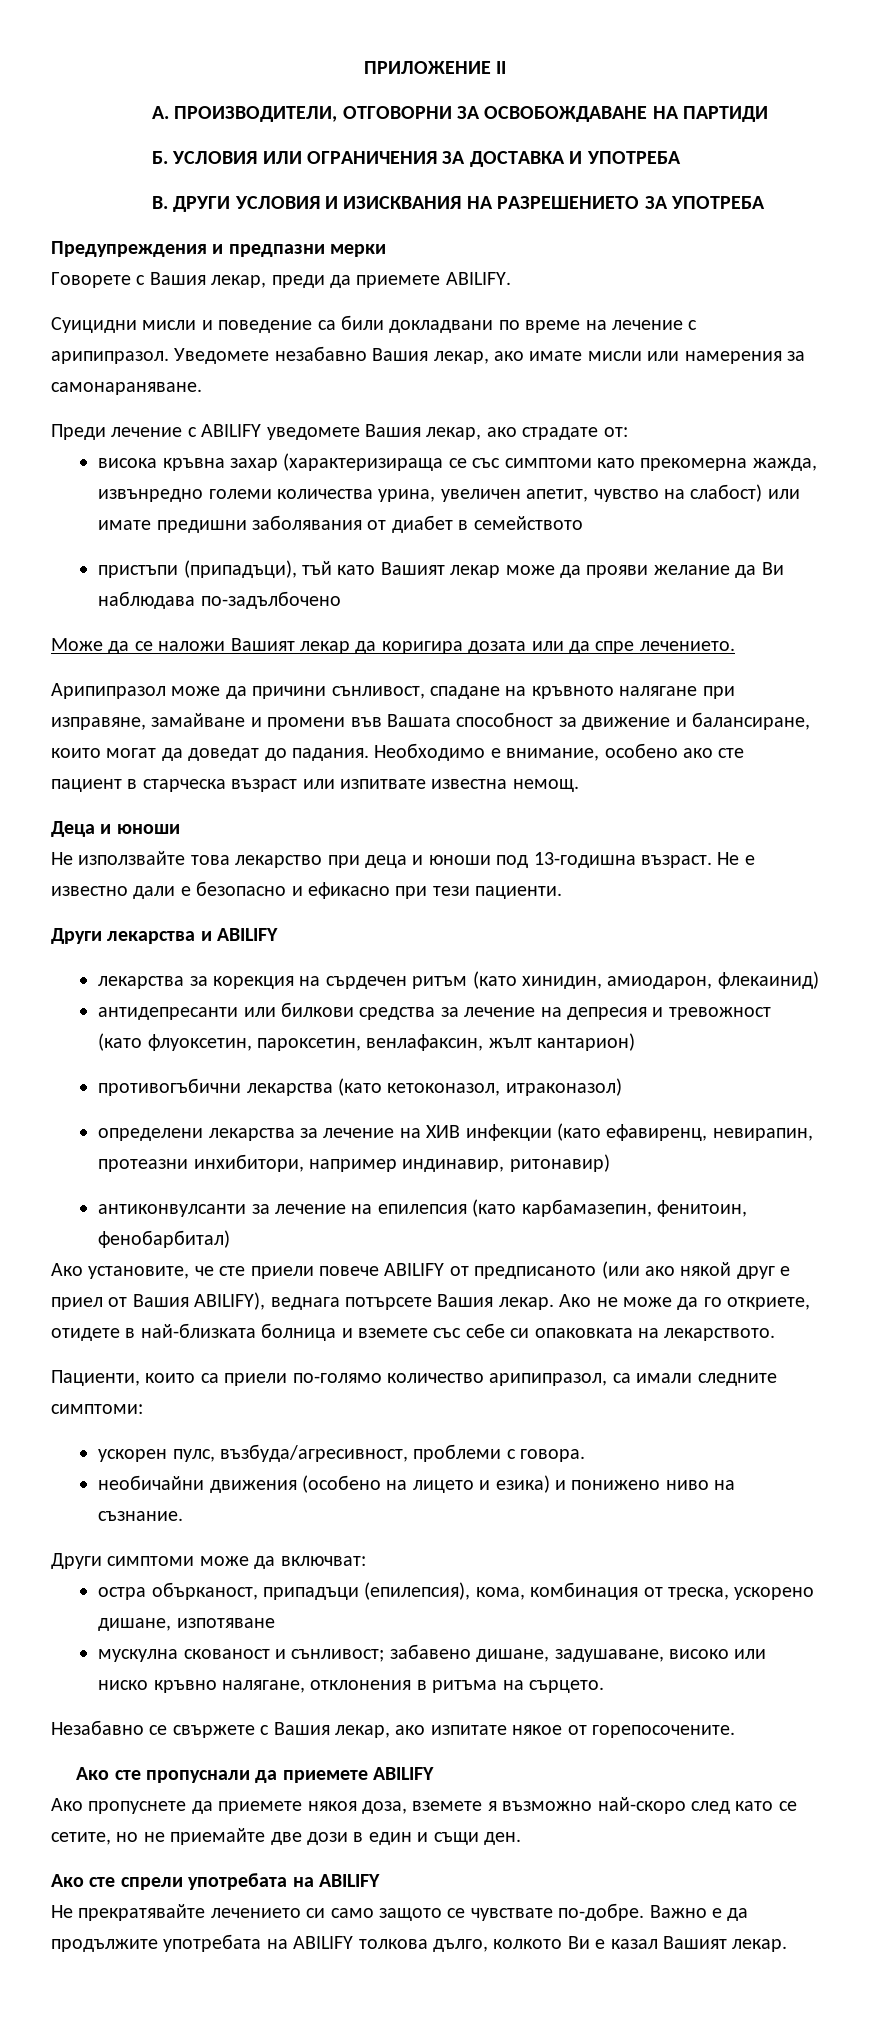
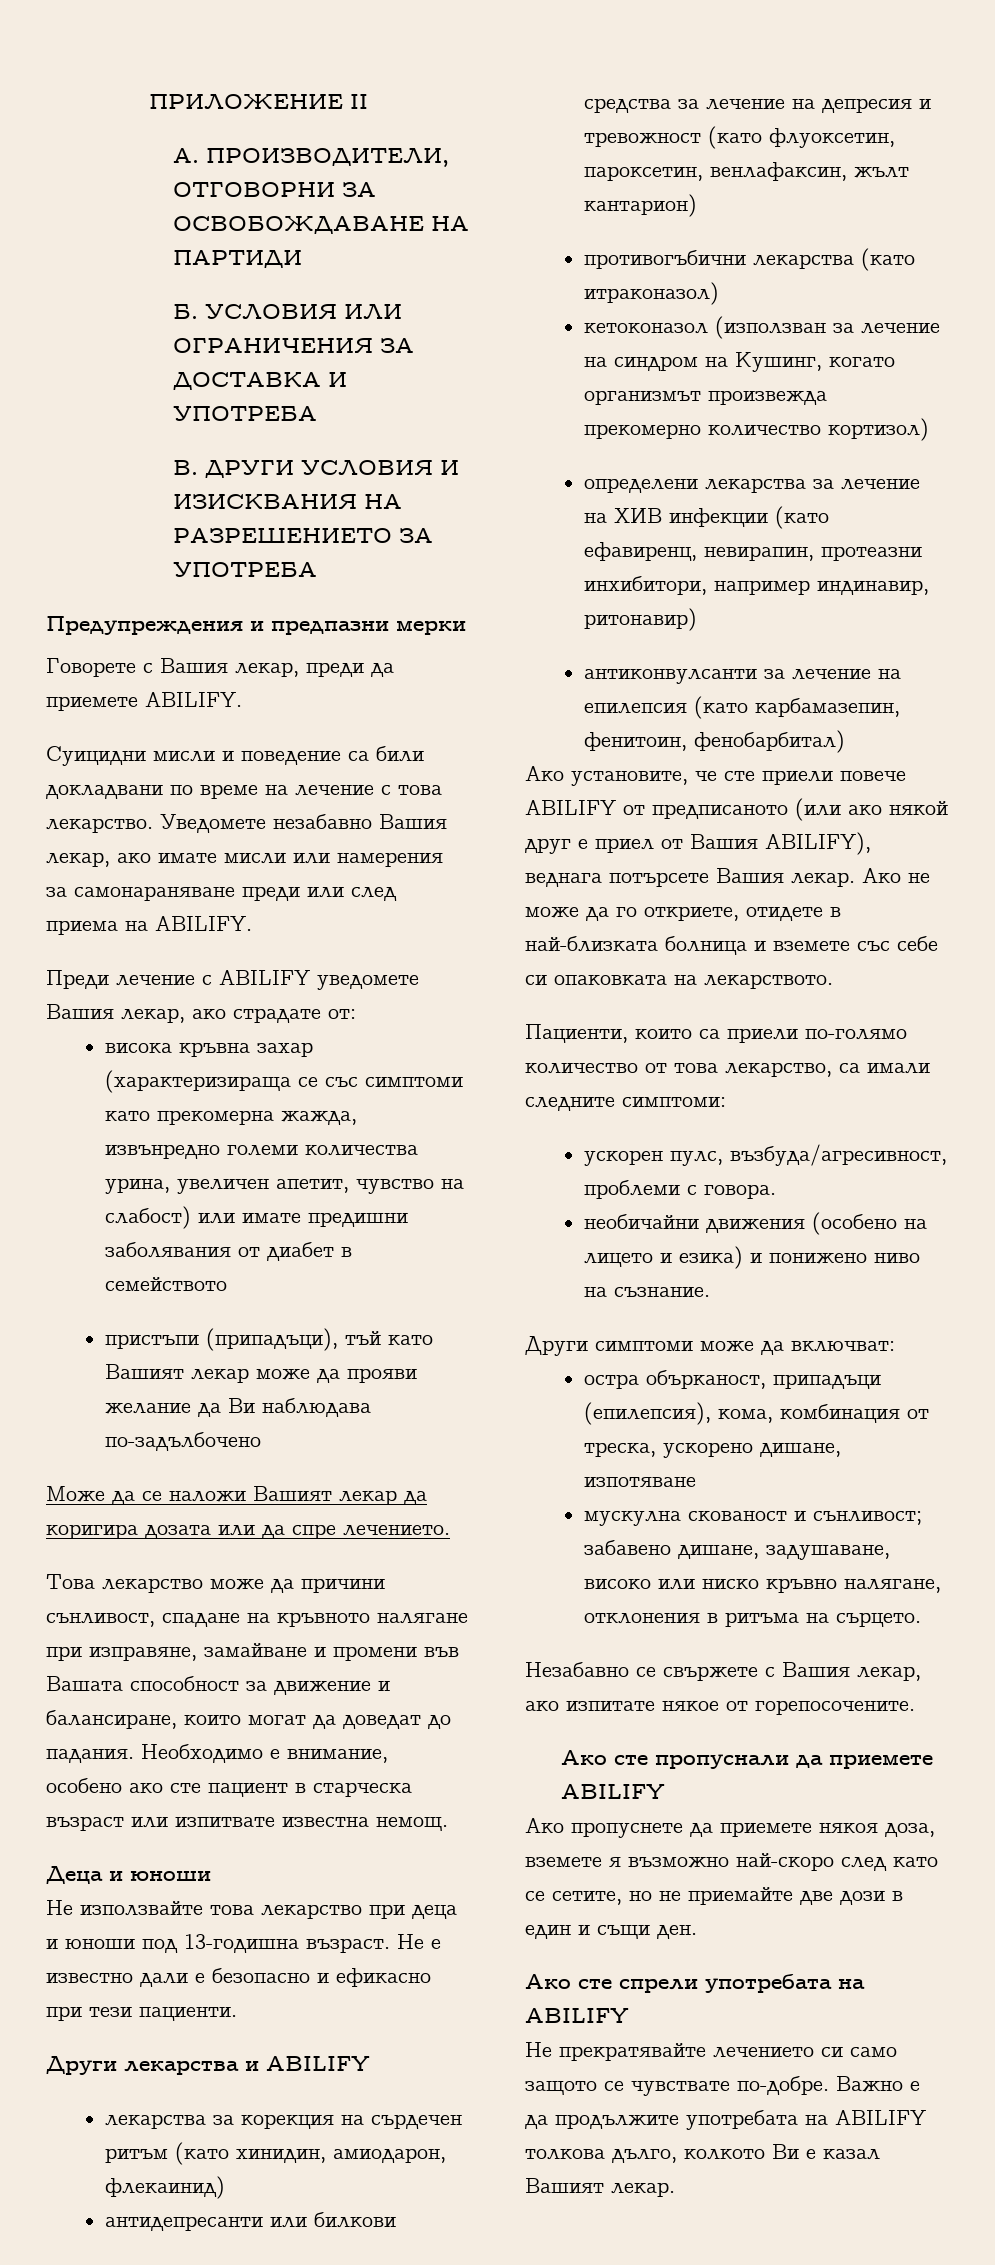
- Суицидни мисли и поведение са били докладвани по време на лечение с арипипразол.
+ Суицидни мисли и поведение са били докладвани по време на лечение с това лекарство.
- Уведомете незабавно Вашия лекар, ако имате мисли или намерения за самонараняване.
+ Уведомете незабавно Вашия лекар, ако имате мисли или намерения за самонараняване преди или след приема на ABILIFY.
- Арипипразол може да причини сънливост, спадане на кръвното налягане при изправяне, замайване и промени във Вашата способност за движение и балансиране, които могат да доведат до падания.
+ Това лекарство може да причини сънливост, спадане на кръвното налягане при изправяне, замайване и промени във Вашата способност за движение и балансиране, които могат да доведат до падания.
- противогъбични лекарства (като кетоконазол, итраконазол)
+ противогъбични лекарства (като итраконазол)
+ кетоконазол (използван за лечение на синдром на Кушинг, когато организмът произвежда прекомерно количество кортизол)
- Пациенти, които са приели по-голямо количество арипипразол, са имали следните симптоми:
+ Пациенти, които са приели по-голямо количество от това лекарство, са имали следните симптоми:

